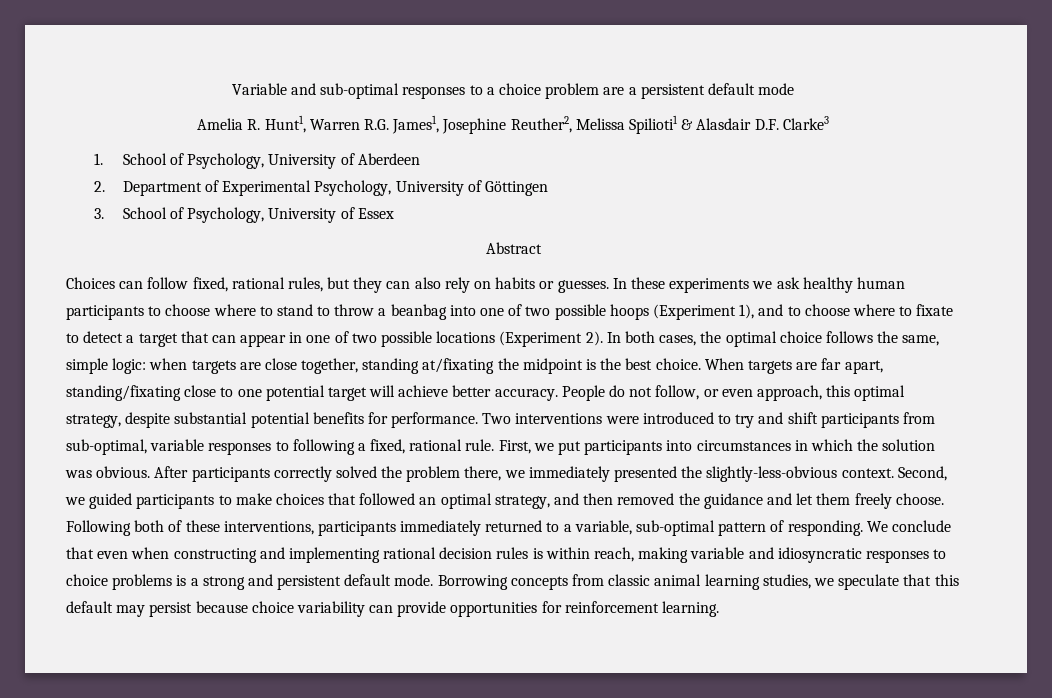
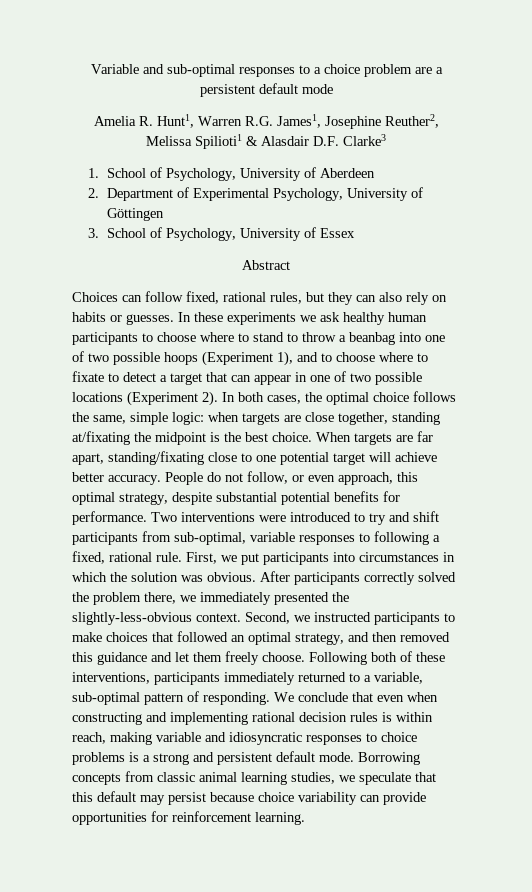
- Second, we guided participants to make choices that followed an optimal strategy, and then removed the guidance and let them freely choose.
+ Second, we instructed participants to make choices that followed an optimal strategy, and then removed this guidance and let them freely choose.

